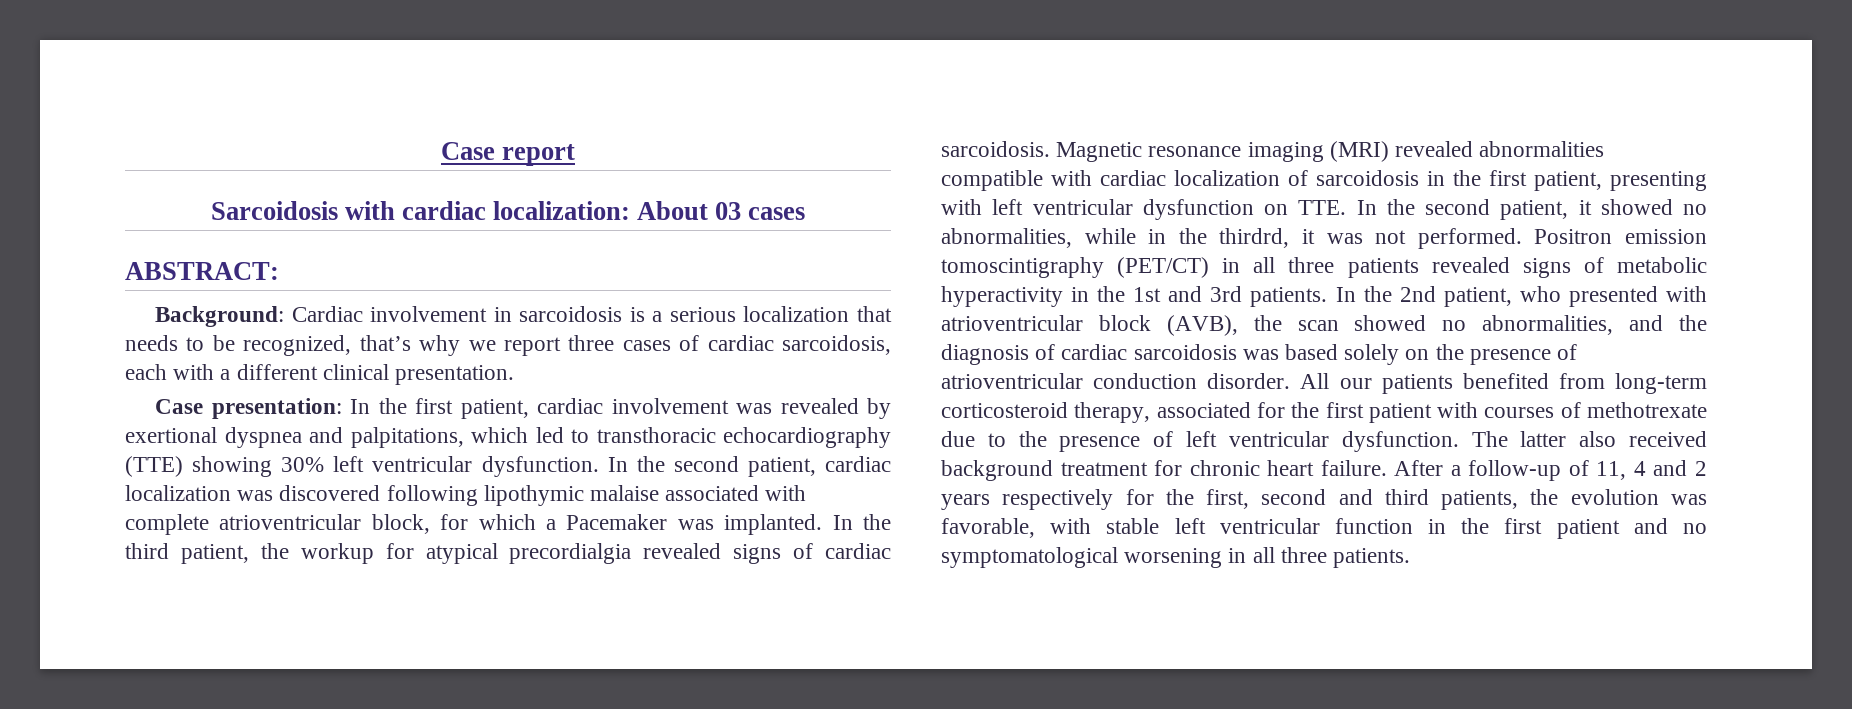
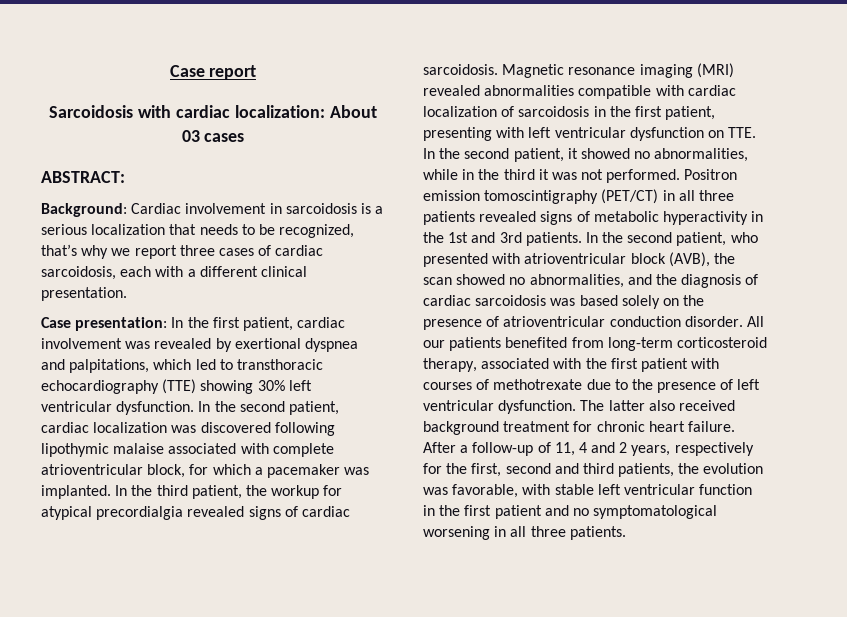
- In the second patient, cardiac localization was discovered following lipothymic malaise associated with complete atrioventricular block, for which a Pacemaker was implanted.
+ In the second patient, cardiac localization was discovered following lipothymic malaise associated with complete atrioventricular block, for which a pacemaker was implanted.
- Magnetic resonance imaging (MRI) revealed abnormalities compatible with cardiac localization of sarcoidosis in the first patient, presenting with left ventricular dysfunction on TTE. In the second patient, it showed no abnormalities, while in the thirdrd, it was not performed.
+ Magnetic resonance imaging (MRI) revealed abnormalities compatible with cardiac localization of sarcoidosis in the first patient, presenting with left ventricular dysfunction on TTE. In the second patient, it showed no abnormalities, while in the third it was not performed.
- In the 2nd patient, who presented with atrioventricular block (AVB), the scan showed no abnormalities, and the diagnosis of cardiac sarcoidosis was based solely on the presence of atrioventricular conduction disorder.
+ In the second patient, who presented with atrioventricular block (AVB), the scan showed no abnormalities, and the diagnosis of cardiac sarcoidosis was based solely on the presence of atrioventricular conduction disorder.
- All our patients benefited from long-term corticosteroid therapy, associated for the first patient with courses of methotrexate due to the presence of left ventricular dysfunction.
+ All our patients benefited from long-term corticosteroid therapy, associated with the first patient with courses of methotrexate due to the presence of left ventricular dysfunction.
- After a follow-up of 11, 4 and 2 years respectively for the first, second and third patients, the evolution was favorable, with stable left ventricular function in the first patient and no symptomatological worsening in all three patients.
+ After a follow-up of 11, 4 and 2 years, respectively for the first, second and third patients, the evolution was favorable, with stable left ventricular function in the first patient and no symptomatological worsening in all three patients.

